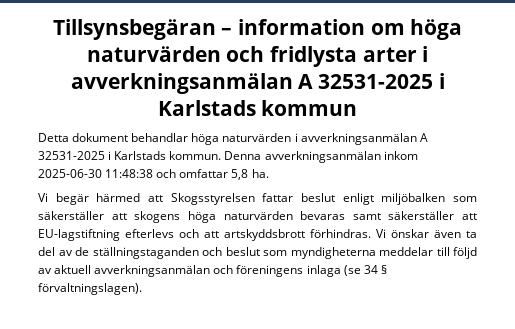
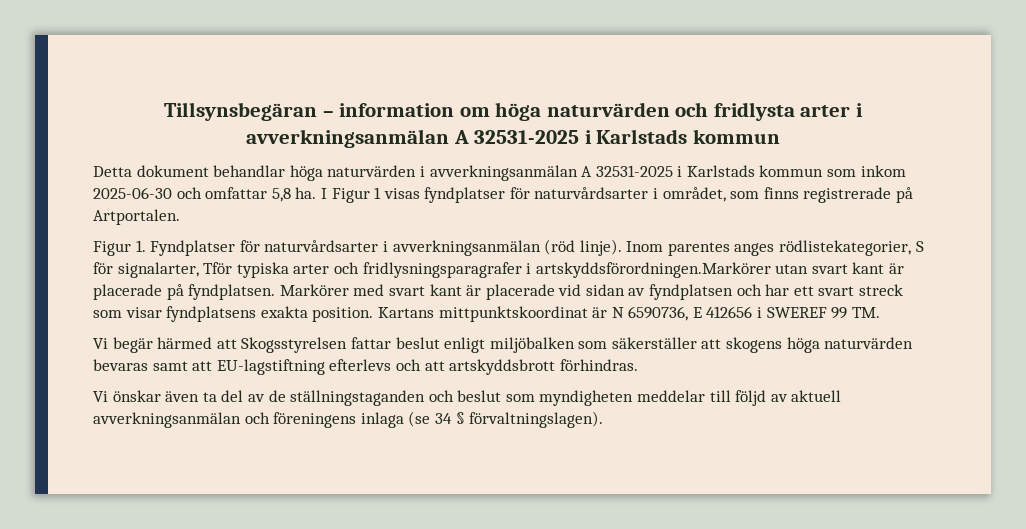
- Detta dokument behandlar höga naturvärden i avverkningsanmälan A 32531-2025 i Karlstads kommun. Denna avverkningsanmälan inkom 2025-06-30 11:48:38 och omfattar 5,8 ha.
+ Detta dokument behandlar höga naturvärden i avverkningsanmälan A 32531-2025 i Karlstads kommun som inkom 2025-06-30 och omfattar 5,8 ha. I Figur 1 visas fyndplatser för naturvårdsarter i området, som finns registrerade på Artportalen.
+ Figur 1. Fyndplatser för naturvårdsarter i avverkningsanmälan (röd linje). Inom parentes anges rödlistekategorier, S för signalarter, Tför typiska arter och fridlysningsparagrafer i artskyddsförordningen.Markörer utan svart kant är placerade på fyndplatsen. Markörer med svart kant är placerade vid sidan av fyndplatsen och har ett svart streck som visar fyndplatsens exakta position. Kartans mittpunktskoordinat är N 6590736, E 412656 i SWEREF 99 TM.
- Vi begär härmed att Skogsstyrelsen fattar beslut enligt miljöbalken som säkerställer att skogens höga naturvärden bevaras samt säkerställer att EU-lagstiftning efterlevs och att artskyddsbrott förhindras. Vi önskar även ta del av de ställningstaganden och beslut som myndigheterna meddelar till följd av aktuell avverkningsanmälan och föreningens inlaga (se 34 § förvaltningslagen).
+ Vi begär härmed att Skogsstyrelsen fattar beslut enligt miljöbalken som säkerställer att skogens höga naturvärden bevaras samt att EU-lagstiftning efterlevs och att artskyddsbrott förhindras.
+ Vi önskar även ta del av de ställningstaganden och beslut som myndigheten meddelar till följd av aktuell avverkningsanmälan och föreningens inlaga (se 34 § förvaltningslagen).

